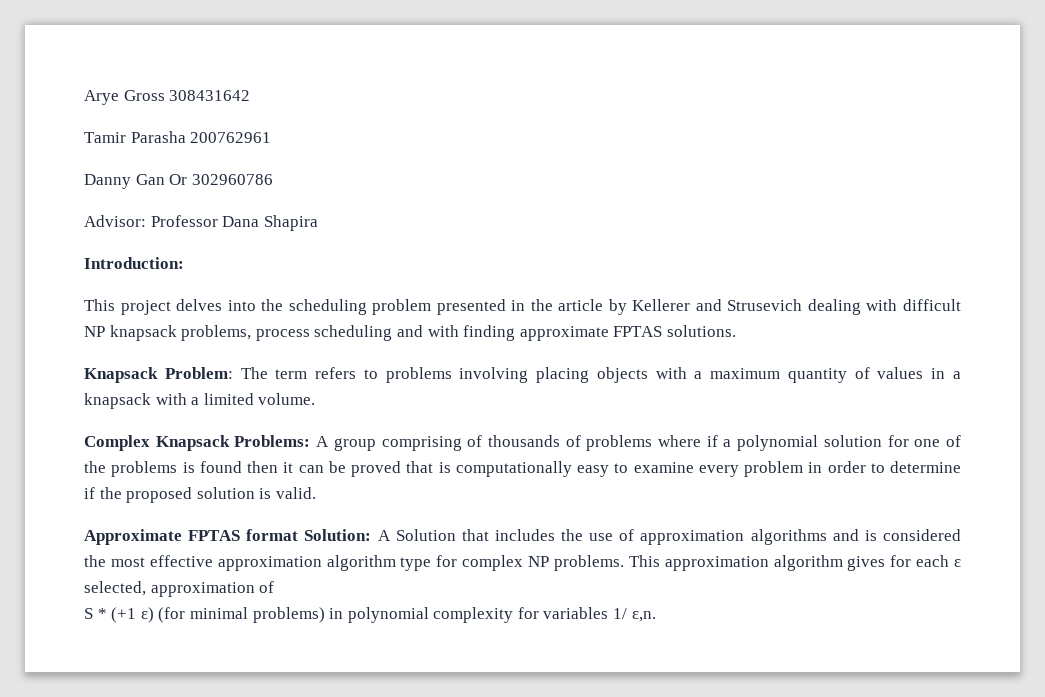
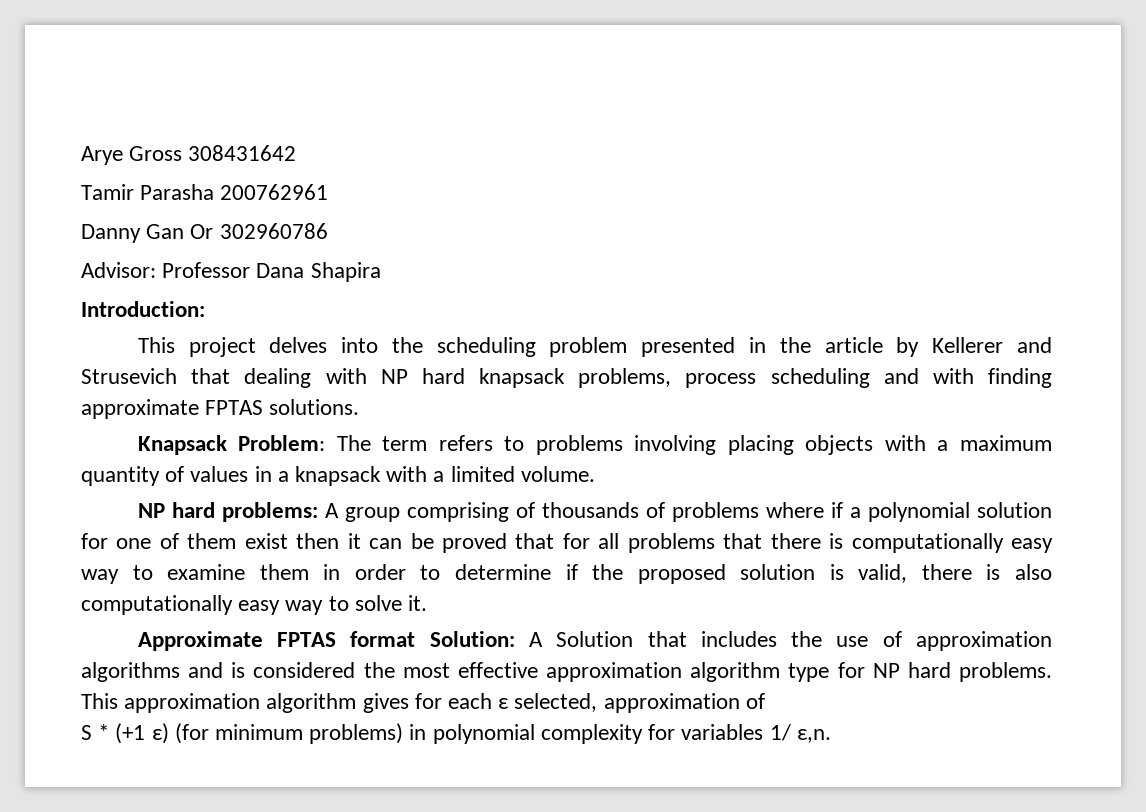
- This project delves into the scheduling problem presented in the article by Kellerer and Strusevich dealing with difficult NP knapsack problems, process scheduling and with finding approximate FPTAS solutions.
+ This project delves into the scheduling problem presented in the article by Kellerer and Strusevich that dealing with NP hard knapsack problems, process scheduling and with finding approximate FPTAS solutions.
- Complex Knapsack Problems: A group comprising of thousands of problems where if a polynomial solution for one of the problems is found then it can be proved that is computationally easy to examine every problem in order to determine if the proposed solution is valid.
+ NP hard problems: A group comprising of thousands of problems where if a polynomial solution for one of them exist then it can be proved that for all problems that there is computationally easy way to examine them in order to determine if the proposed solution is valid, there is also computationally easy way to solve it.
- Approximate FPTAS format Solution: A Solution that includes the use of approximation algorithms and is considered the most effective approximation algorithm type for complex NP problems.
+ Approximate FPTAS format Solution: A Solution that includes the use of approximation algorithms and is considered the most effective approximation algorithm type for NP hard problems.
- S * (+1 ε) (for minimal problems) in polynomial complexity for variables 1/ ε,n.
+ S * (+1 ε) (for minimum problems) in polynomial complexity for variables 1/ ε,n.

